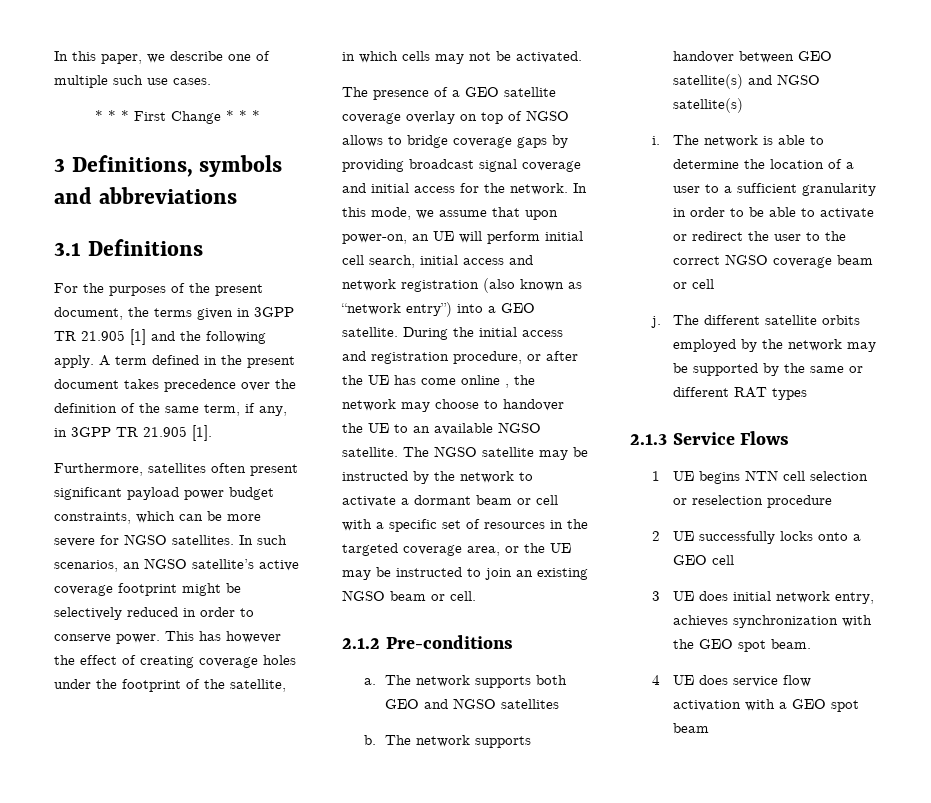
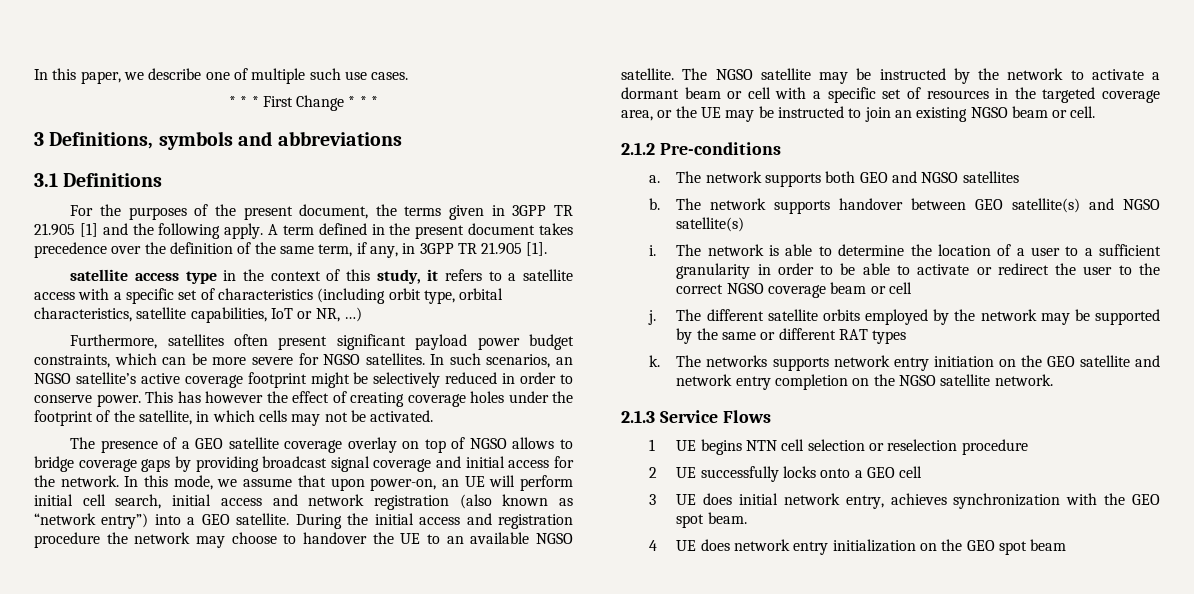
+ satellite access type in the context of this study, it refers to a satellite access with a specific set of characteristics (including orbit type, orbital characteristics, satellite capabilities, IoT or NR, …)
- During the initial access and registration procedure, or after the UE has come online , the network may choose to handover the UE to an available NGSO satellite.
+ During the initial access and registration procedure the network may choose to handover the UE to an available NGSO satellite.
+ k. The networks supports network entry initiation on the GEO satellite and network entry completion on the NGSO satellite network.
- 4 UE does service flow activation with a GEO spot beam
+ 4 UE does network entry initialization on the GEO spot beam

